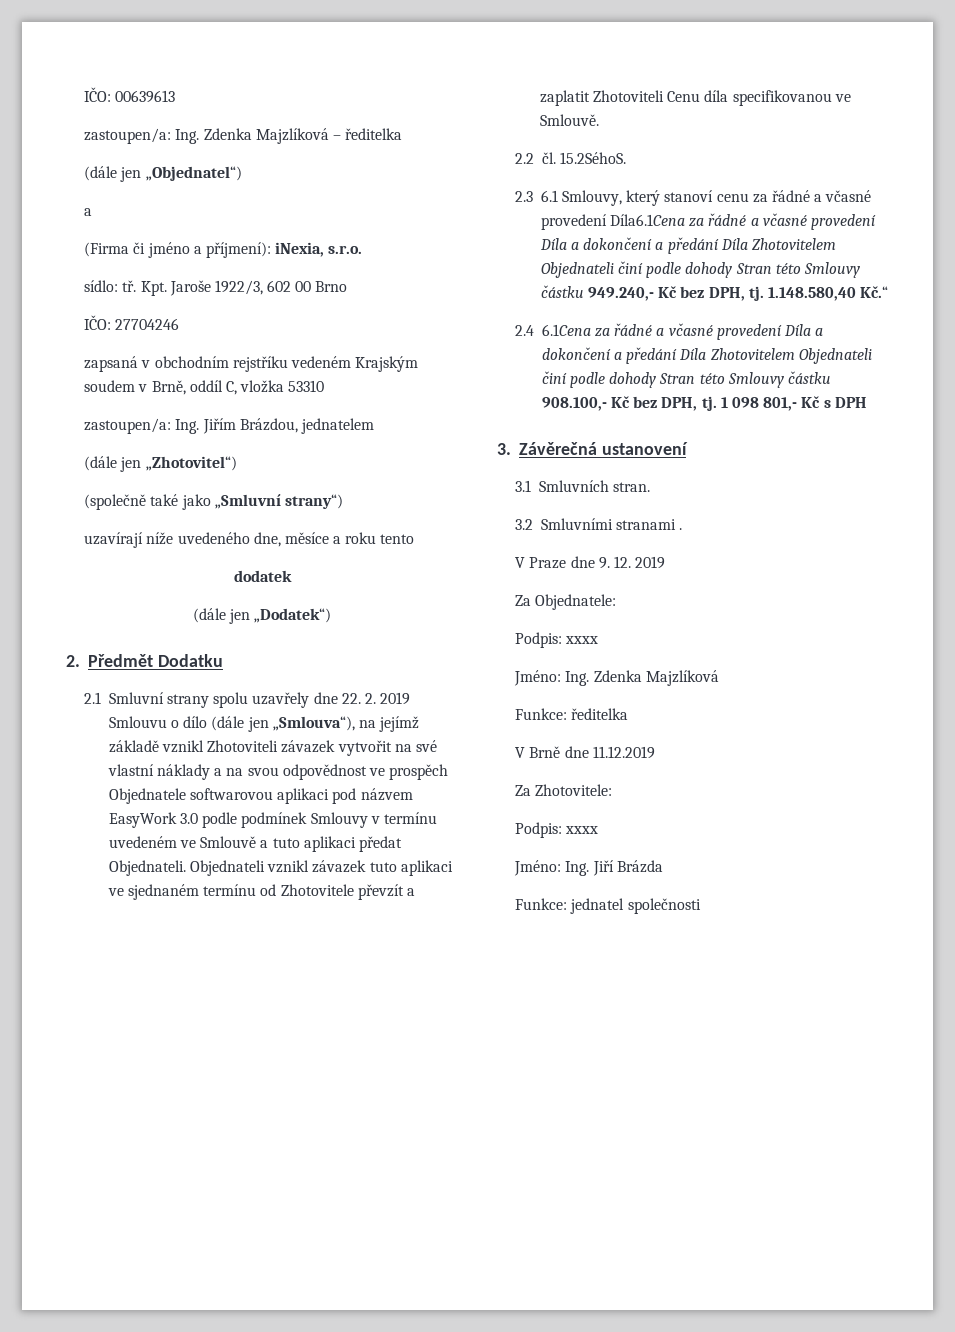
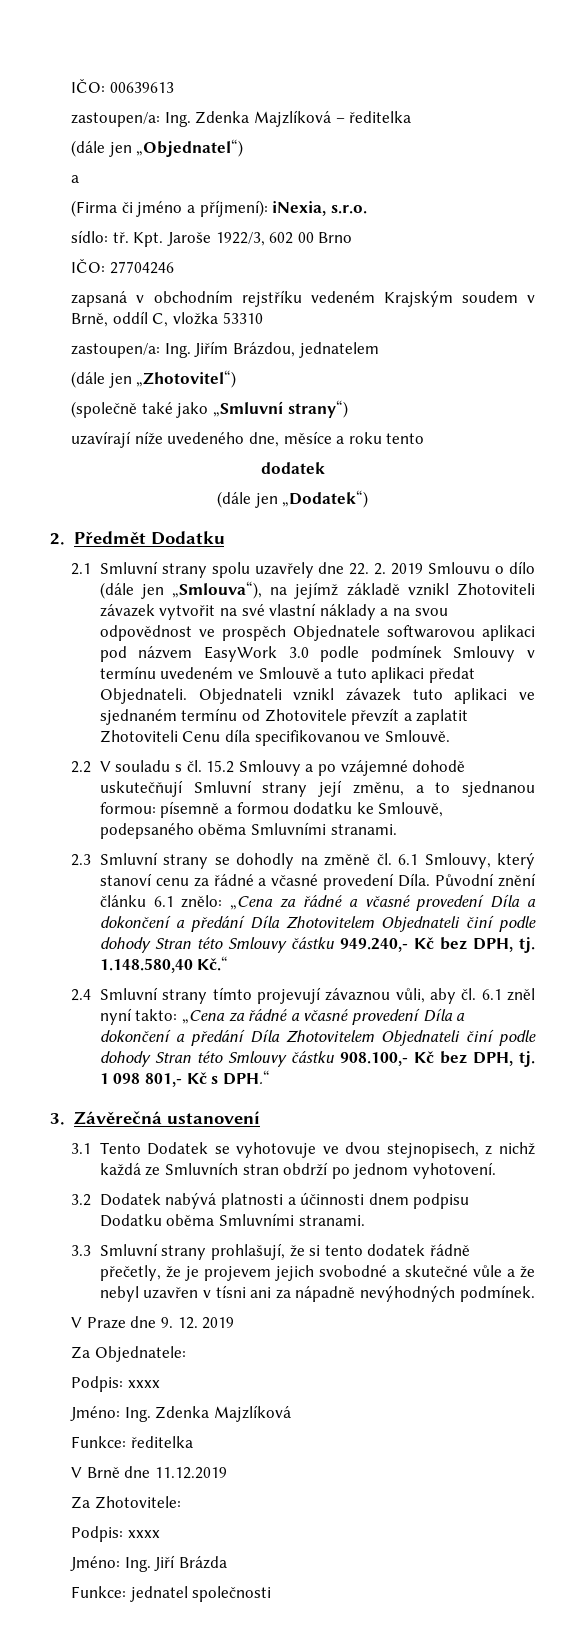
- 2.2 čl. 15.2SéhoS.
- 2.3 6.1 Smlouvy, který stanoví cenu za řádné a včasné provedení Díla6.1Cena za řádné a včasné provedení Díla a dokončení a předání Díla Zhotovitelem Objednateli činí podle dohody Stran této Smlouvy částku 949.240,- Kč bez DPH, tj.
+ 2.2 V souladu s čl. 15.2 Smlouvy a po vzájemné dohodě uskutečňují Smluvní strany její změnu, a to sjednanou formou: písemně a formou dodatku ke Smlouvě, podepsaného oběma Smluvními stranami.
+ 2.3 Smluvní strany se dohodly na změně čl. 6.1 Smlouvy, který stanoví cenu za řádné a včasné provedení Díla. Původní znění článku 6.1 znělo: „Cena za řádné a včasné provedení Díla a dokončení a předání Díla Zhotovitelem Objednateli činí podle dohody Stran této Smlouvy částku 949.240,- Kč bez DPH, tj.
- 2.4 6.1Cena za řádné a včasné provedení Díla a dokončení a předání Díla Zhotovitelem Objednateli činí podle dohody Stran této Smlouvy částku 908.100,- Kč bez DPH, tj.
+ 2.4 Smluvní strany tímto projevují závaznou vůli, aby čl. 6.1 zněl nyní takto: „Cena za řádné a včasné provedení Díla a dokončení a předání Díla Zhotovitelem Objednateli činí podle dohody Stran této Smlouvy částku 908.100,- Kč bez DPH, tj.
- 1 098 801,- Kč s DPH
+ 1 098 801,- Kč s DPH.“
- 3.1 Smluvních stran.
- 3.2 Smluvními stranami .
+ 3.1 Tento Dodatek se vyhotovuje ve dvou stejnopisech, z nichž každá ze Smluvních stran obdrží po jednom vyhotovení.
+ 3.2 Dodatek nabývá platnosti a účinnosti dnem podpisu Dodatku oběma Smluvními stranami.
+ 3.3 Smluvní strany prohlašují, že si tento dodatek řádně přečetly, že je projevem jejich svobodné a skutečné vůle a že nebyl uzavřen v tísni ani za nápadně nevýhodných podmínek.

